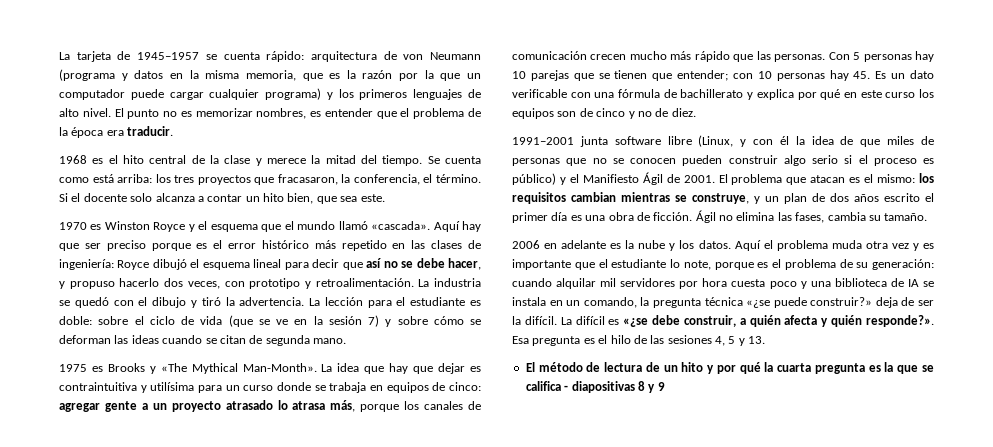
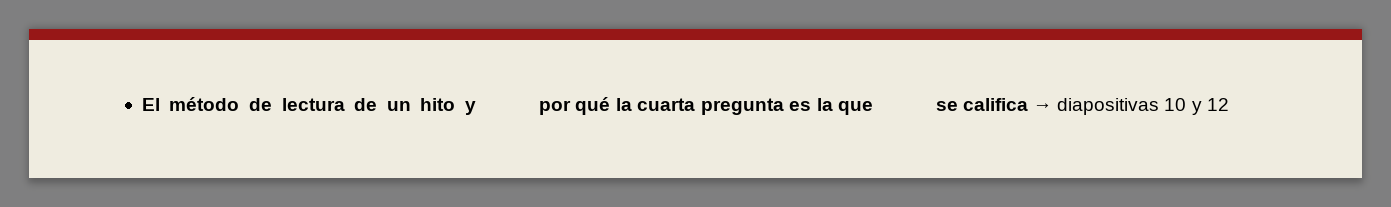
- La tarjeta de 1945–1957 se cuenta rápido: arquitectura de von Neumann (programa y datos en la misma memoria, que es la razón por la que un computador puede cargar cualquier programa) y los primeros lenguajes de alto nivel. El punto no es memorizar nombres, es entender que el problema de la época era traducir.
- 1968 es el hito central de la clase y merece la mitad del tiempo. Se cuenta como está arriba: los tres proyectos que fracasaron, la conferencia, el término. Si el docente solo alcanza a contar un hito bien, que sea este.
- 1970 es Winston Royce y el esquema que el mundo llamó «cascada». Aquí hay que ser preciso porque es el error histórico más repetido en las clases de ingeniería: Royce dibujó el esquema lineal para decir que así no se debe hacer, y propuso hacerlo dos veces, con prototipo y retroalimentación. La industria se quedó con el dibujo y tiró la advertencia. La lección para el estudiante es doble: sobre el ciclo de vida (que se ve en la sesión 7) y sobre cómo se deforman las ideas cuando se citan de segunda mano.
- 1975 es Brooks y «The Mythical Man-Month». La idea que hay que dejar es contraintuitiva y utilísima para un curso donde se trabaja en equipos de cinco: agregar gente a un proyecto atrasado lo atrasa más, porque los canales de comunicación crecen mucho más rápido que las personas. Con 5 personas hay 10 parejas que se tienen que entender; con 10 personas hay 45. Es un dato verificable con una fórmula de bachillerato y explica por qué en este curso los equipos son de cinco y no de diez.
- 1991–2001 junta software libre (Linux, y con él la idea de que miles de personas que no se conocen pueden construir algo serio si el proceso es público) y el Manifiesto Ágil de 2001. El problema que atacan es el mismo: los requisitos cambian mientras se construye, y un plan de dos años escrito el primer día es una obra de ficción. Ágil no elimina las fases, cambia su tamaño.
- 2006 en adelante es la nube y los datos. Aquí el problema muda otra vez y es importante que el estudiante lo note, porque es el problema de su generación: cuando alquilar mil servidores por hora cuesta poco y una biblioteca de IA se instala en un comando, la pregunta técnica «¿se puede construir?» deja de ser la difícil. La difícil es «¿se debe construir, a quién afecta y quién responde?». Esa pregunta es el hilo de las sesiones 4, 5 y 13.
- El método de lectura de un hito y por qué la cuarta pregunta es la que se califica - diapositivas 8 y 9
+ El método de lectura de un hito y por qué la cuarta pregunta es la que se califica → diapositivas 10 y 12

